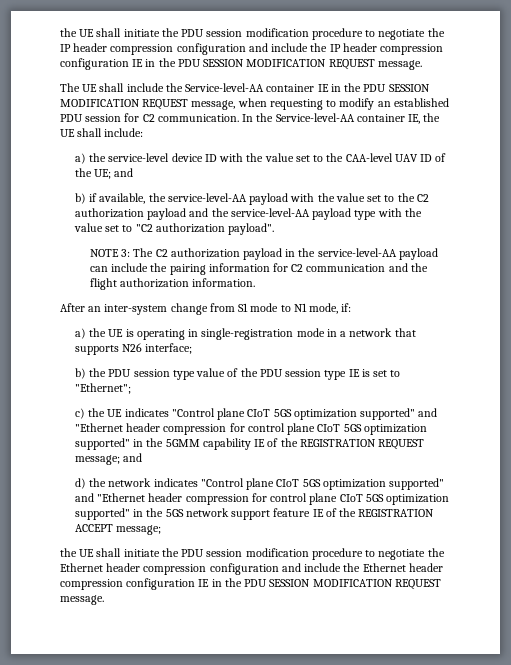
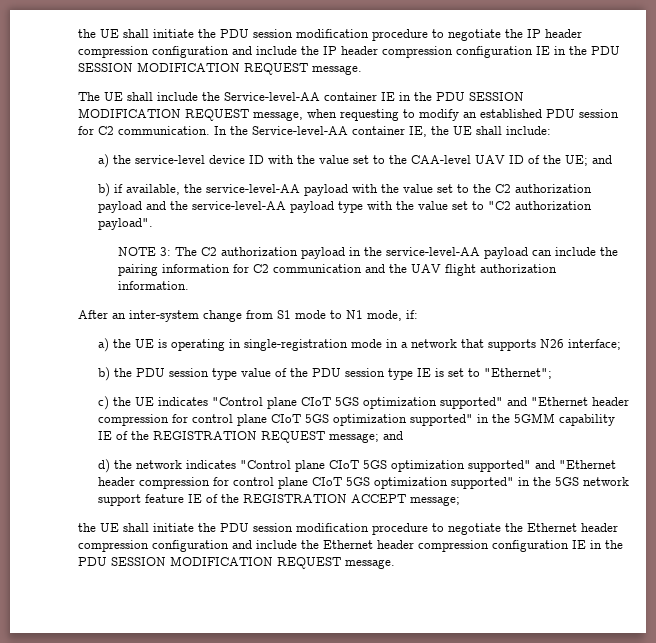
- NOTE 3: The C2 authorization payload in the service-level-AA payload can include the pairing information for C2 communication and the flight authorization information.
+ NOTE 3: The C2 authorization payload in the service-level-AA payload can include the pairing information for C2 communication and the UAV flight authorization information.

